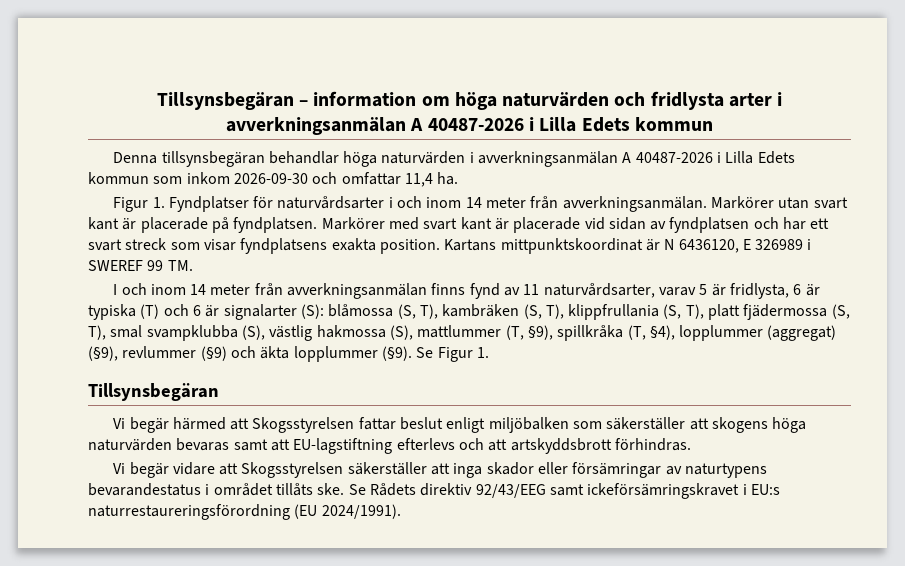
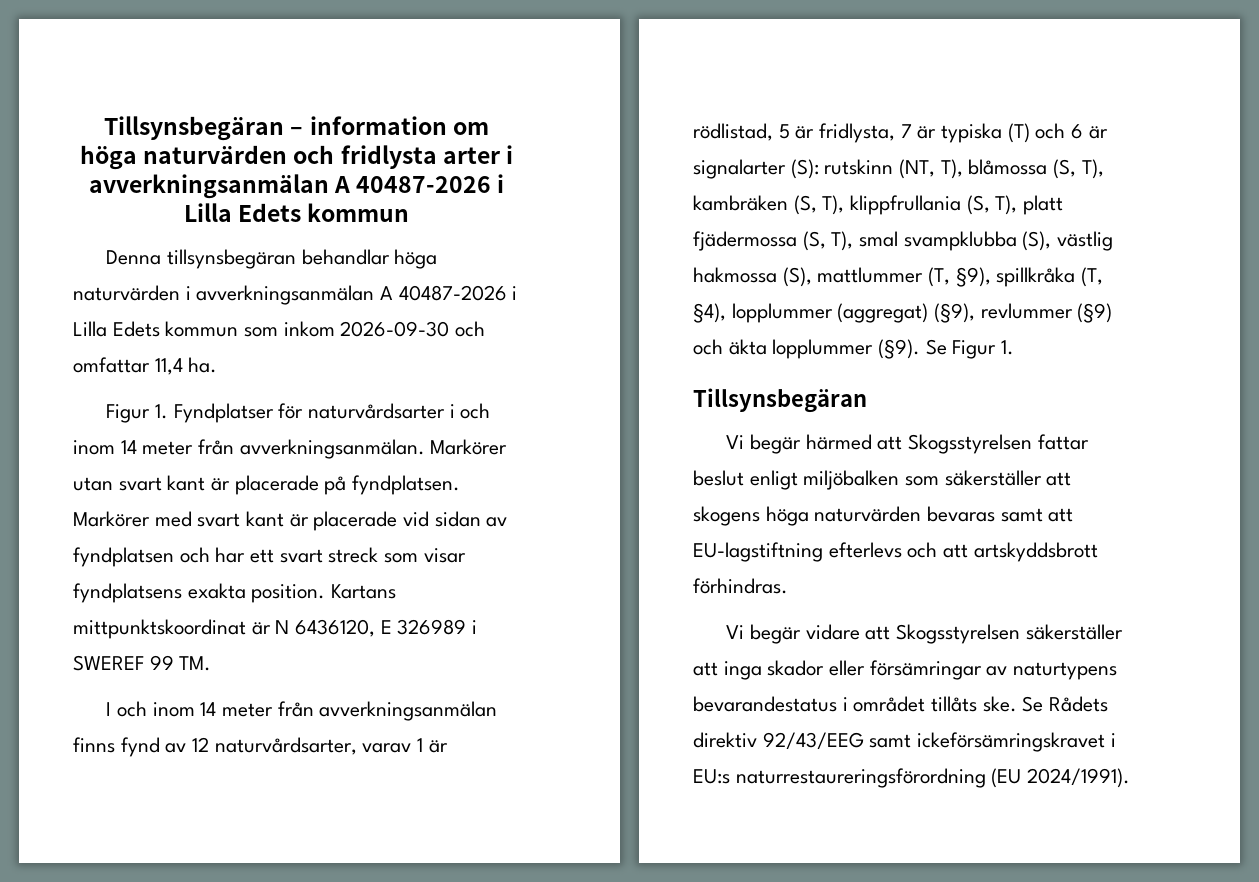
- I och inom 14 meter från avverkningsanmälan finns fynd av 11 naturvårdsarter, varav 5 är fridlysta, 6 är typiska (T) och 6 är signalarter (S): blåmossa (S, T), kambräken (S, T), klippfrullania (S, T), platt fjädermossa (S, T), smal svampklubba (S), västlig hakmossa (S), mattlummer (T, §9), spillkråka (T, §4), lopplummer (aggregat) (§9), revlummer (§9) och äkta lopplummer (§9).
+ I och inom 14 meter från avverkningsanmälan finns fynd av 12 naturvårdsarter, varav 1 är rödlistad, 5 är fridlysta, 7 är typiska (T) och 6 är signalarter (S): rutskinn (NT, T), blåmossa (S, T), kambräken (S, T), klippfrullania (S, T), platt fjädermossa (S, T), smal svampklubba (S), västlig hakmossa (S), mattlummer (T, §9), spillkråka (T, §4), lopplummer (aggregat) (§9), revlummer (§9) och äkta lopplummer (§9).

